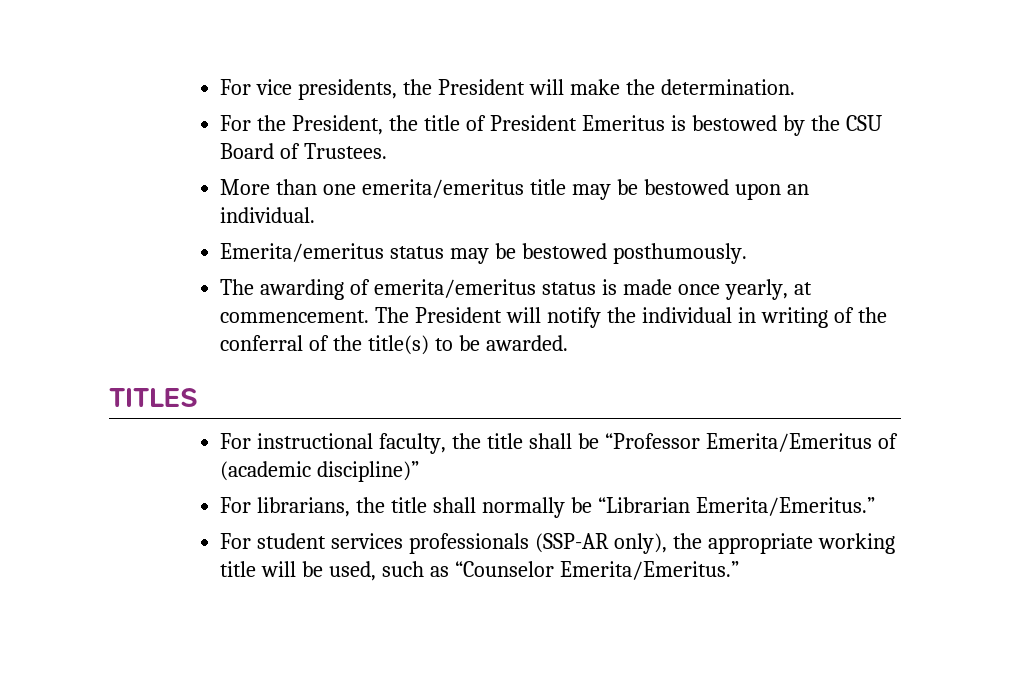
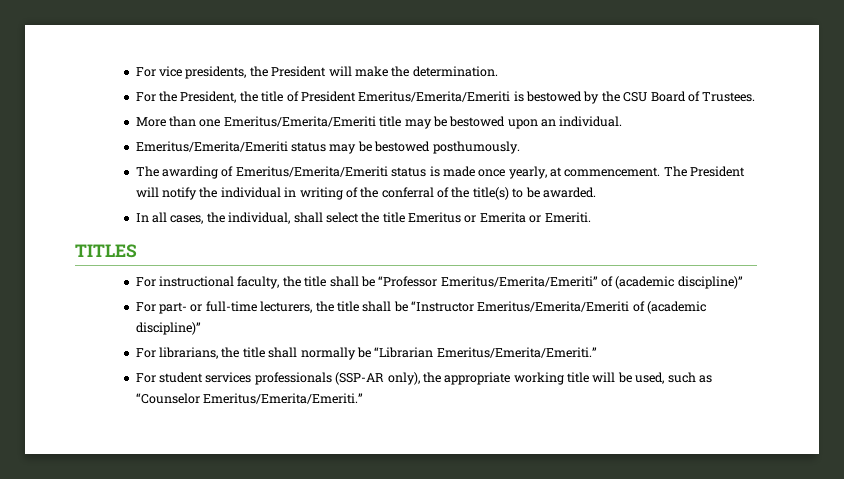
- For the President, the title of President Emeritus is bestowed by the CSU Board of Trustees.
+ For the President, the title of President Emeritus/Emerita/Emeriti is bestowed by the CSU Board of Trustees.
- More than one emerita/emeritus title may be bestowed upon an individual.
+ More than one Emeritus/Emerita/Emeriti title may be bestowed upon an individual.
- Emerita/emeritus status may be bestowed posthumously.
+ Emeritus/Emerita/Emeriti status may be bestowed posthumously.
- The awarding of emerita/emeritus status is made once yearly, at commencement.
+ The awarding of Emeritus/Emerita/Emeriti status is made once yearly, at commencement.
+ In all cases, the individual, shall select the title Emeritus or Emerita or Emeriti.
- For instructional faculty, the title shall be “Professor Emerita/Emeritus of (academic discipline)”
+ For instructional faculty, the title shall be “Professor Emeritus/Emerita/Emeriti” of (academic discipline)”
+ For part- or full-time lecturers, the title shall be “Instructor Emeritus/Emerita/Emeriti of (academic discipline)”
- For librarians, the title shall normally be “Librarian Emerita/Emeritus.”
+ For librarians, the title shall normally be “Librarian Emeritus/Emerita/Emeriti.”
- For student services professionals (SSP-AR only), the appropriate working title will be used, such as “Counselor Emerita/Emeritus.”
+ For student services professionals (SSP-AR only), the appropriate working title will be used, such as “Counselor Emeritus/Emerita/Emeriti.”

